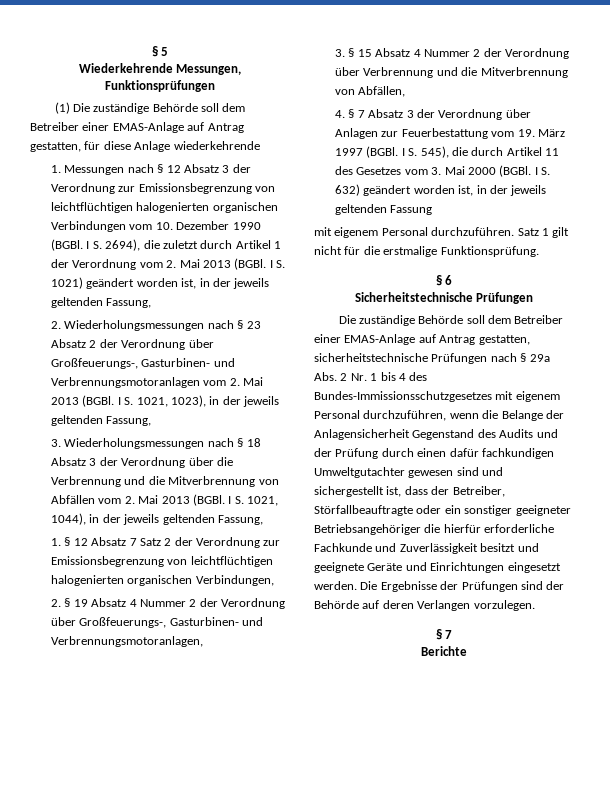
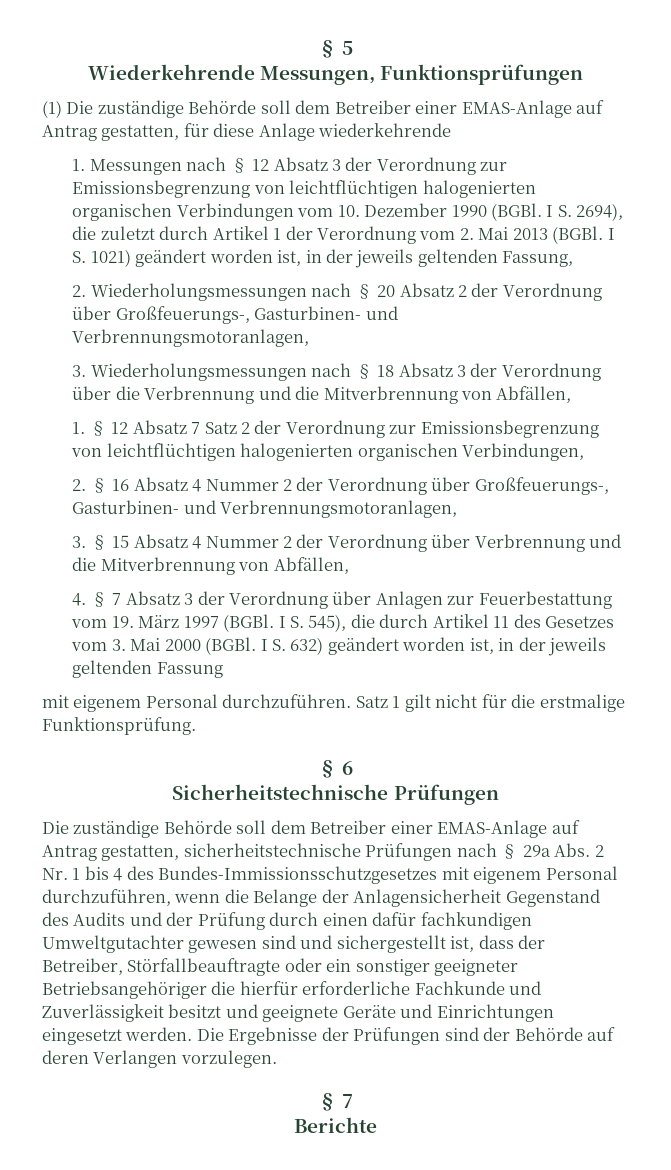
- 2. Wiederholungsmessungen nach § 23 Absatz 2 der Verordnung über Großfeuerungs-, Gasturbinen- und Verbrennungsmotoranlagen vom 2. Mai 2013 (BGBl. I S. 1021, 1023), in der jeweils geltenden Fassung,
+ 2. Wiederholungsmessungen nach § 20 Absatz 2 der Verordnung über Großfeuerungs-, Gasturbinen- und Verbrennungsmotoranlagen,
- 3. Wiederholungsmessungen nach § 18 Absatz 3 der Verordnung über die Verbrennung und die Mitverbrennung von Abfällen vom 2. Mai 2013 (BGBl. I S. 1021, 1044), in der jeweils geltenden Fassung,
+ 3. Wiederholungsmessungen nach § 18 Absatz 3 der Verordnung über die Verbrennung und die Mitverbrennung von Abfällen,
- 2. § 19 Absatz 4 Nummer 2 der Verordnung über Großfeuerungs-, Gasturbinen- und Verbrennungsmotoranlagen,
+ 2. § 16 Absatz 4 Nummer 2 der Verordnung über Großfeuerungs-, Gasturbinen- und Verbrennungsmotoranlagen,

